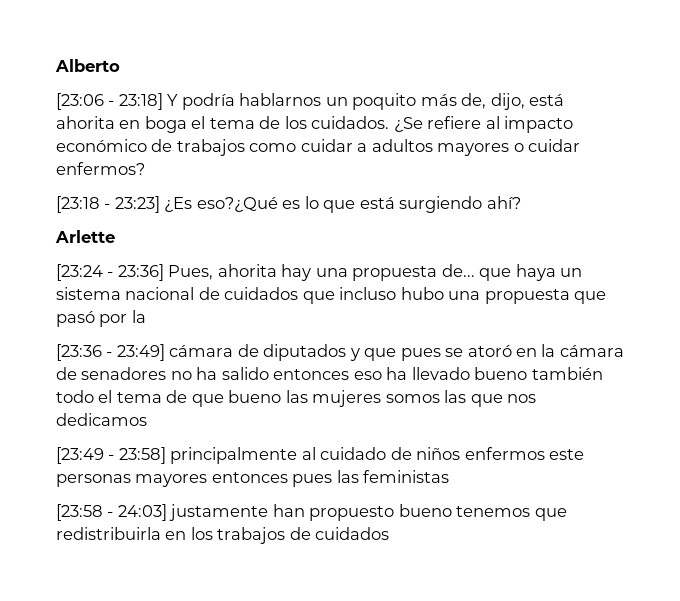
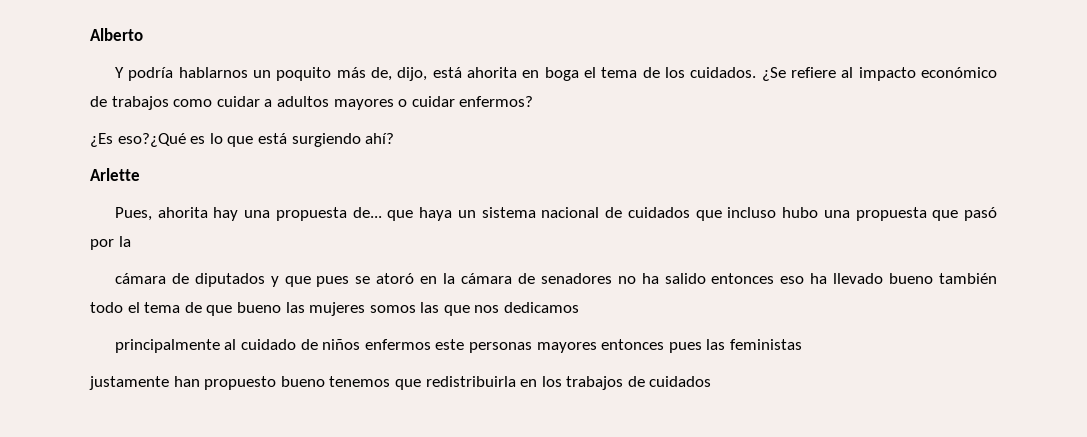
- [23:06 - 23:18] Y podría hablarnos un poquito más de, dijo, está ahorita en boga el tema de los cuidados.
+ Y podría hablarnos un poquito más de, dijo, está ahorita en boga el tema de los cuidados.
- [23:18 - 23:23] ¿Es eso?¿Qué es lo que está surgiendo ahí?
+ ¿Es eso?¿Qué es lo que está surgiendo ahí?
- [23:24 - 23:36] Pues, ahorita hay una propuesta de... que haya un sistema nacional de cuidados que incluso hubo una propuesta que pasó por la
+ Pues, ahorita hay una propuesta de... que haya un sistema nacional de cuidados que incluso hubo una propuesta que pasó por la
- [23:36 - 23:49] cámara de diputados y que pues se atoró en la cámara de senadores no ha salido entonces eso ha llevado bueno también todo el tema de que bueno las mujeres somos las que nos dedicamos
+ cámara de diputados y que pues se atoró en la cámara de senadores no ha salido entonces eso ha llevado bueno también todo el tema de que bueno las mujeres somos las que nos dedicamos
- [23:49 - 23:58] principalmente al cuidado de niños enfermos este personas mayores entonces pues las feministas
+ principalmente al cuidado de niños enfermos este personas mayores entonces pues las feministas
- [23:58 - 24:03] justamente han propuesto bueno tenemos que redistribuirla en los trabajos de cuidados
+ justamente han propuesto bueno tenemos que redistribuirla en los trabajos de cuidados

